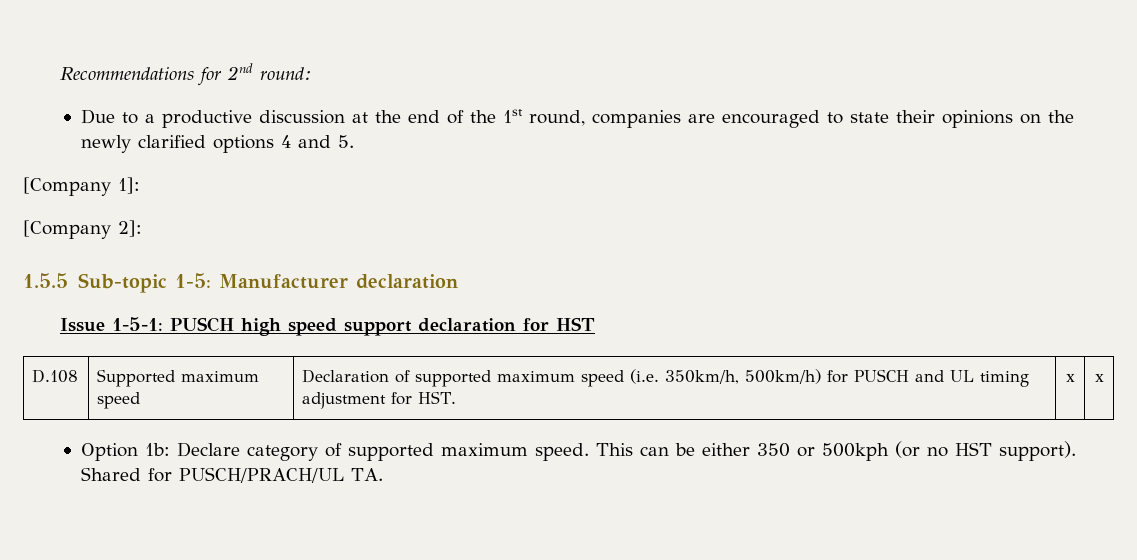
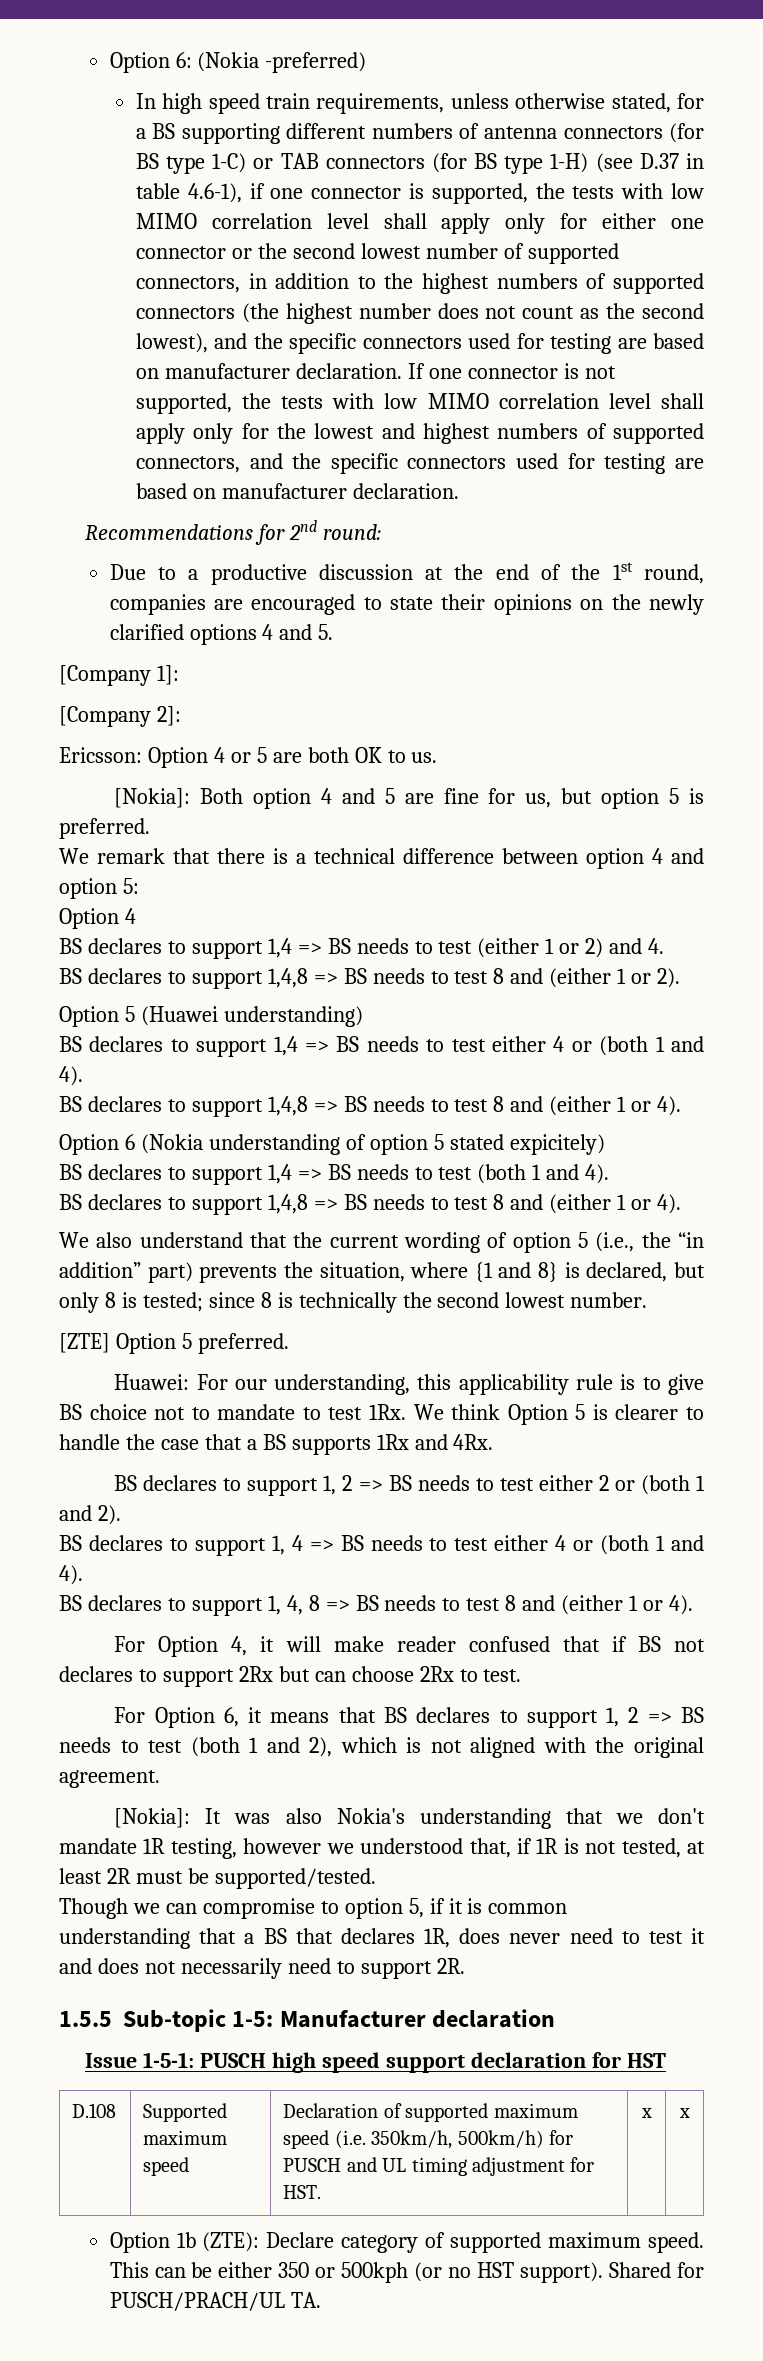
+ Option 6: (Nokia -preferred)
+ In high speed train requirements, unless otherwise stated, for a BS supporting different numbers of antenna connectors (for BS type 1-C) or TAB connectors (for BS type 1-H) (see D.37 in table 4.6-1), if one connector is supported, the tests with low MIMO correlation level shall apply only for either one connector or the second lowest number of supported connectors, in addition to the highest numbers of supported connectors (the highest number does not count as the second lowest), and the specific connectors used for testing are based on manufacturer declaration. If one connector is not supported, the tests with low MIMO correlation level shall apply only for the lowest and highest numbers of supported connectors, and the specific connectors used for testing are based on manufacturer declaration.
+ Ericsson: Option 4 or 5 are both OK to us.
+ [Nokia]: Both option 4 and 5 are fine for us, but option 5 is preferred.
+ We remark that there is a technical difference between option 4 and option 5:
+ Option 4
+ BS declares to support 1,4 => BS needs to test (either 1 or 2) and 4.
+ BS declares to support 1,4,8 => BS needs to test 8 and (either 1 or 2).
+ Option 5 (Huawei understanding)
+ BS declares to support 1,4 => BS needs to test either 4 or (both 1 and 4).
+ BS declares to support 1,4,8 => BS needs to test 8 and (either 1 or 4).
+ Option 6 (Nokia understanding of option 5 stated expicitely)
+ BS declares to support 1,4 => BS needs to test (both 1 and 4).
+ BS declares to support 1,4,8 => BS needs to test 8 and (either 1 or 4).
+ We also understand that the current wording of option 5 (i.e., the “in addition” part) prevents the situation, where {1 and 8} is declared, but only 8 is tested; since 8 is technically the second lowest number.
+ [ZTE] Option 5 preferred.
+ Huawei: For our understanding, this applicability rule is to give BS choice not to mandate to test 1Rx. We think Option 5 is clearer to handle the case that a BS supports 1Rx and 4Rx.
+ BS declares to support 1, 2 => BS needs to test either 2 or (both 1 and 2).
+ BS declares to support 1, 4 => BS needs to test either 4 or (both 1 and 4).
+ BS declares to support 1, 4, 8 => BS needs to test 8 and (either 1 or 4).
+ For Option 4, it will make reader confused that if BS not declares to support 2Rx but can choose 2Rx to test.
+ For Option 6, it means that BS declares to support 1, 2 => BS needs to test (both 1 and 2), which is not aligned with the original agreement.
+ [Nokia]: It was also Nokia's understanding that we don't mandate 1R testing, however we understood that, if 1R is not tested, at least 2R must be supported/tested.
+ Though we can compromise to option 5, if it is common understanding that a BS that declares 1R, does never need to test it and does not necessarily need to support 2R.
- Option 1b: Declare category of supported maximum speed.
+ Option 1b (ZTE): Declare category of supported maximum speed.

